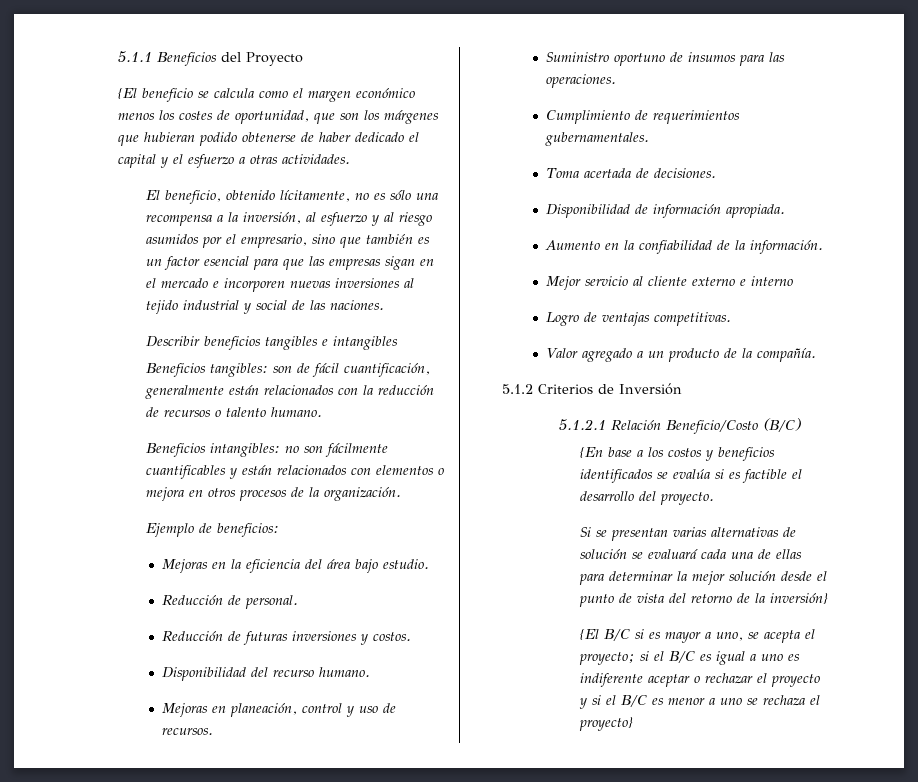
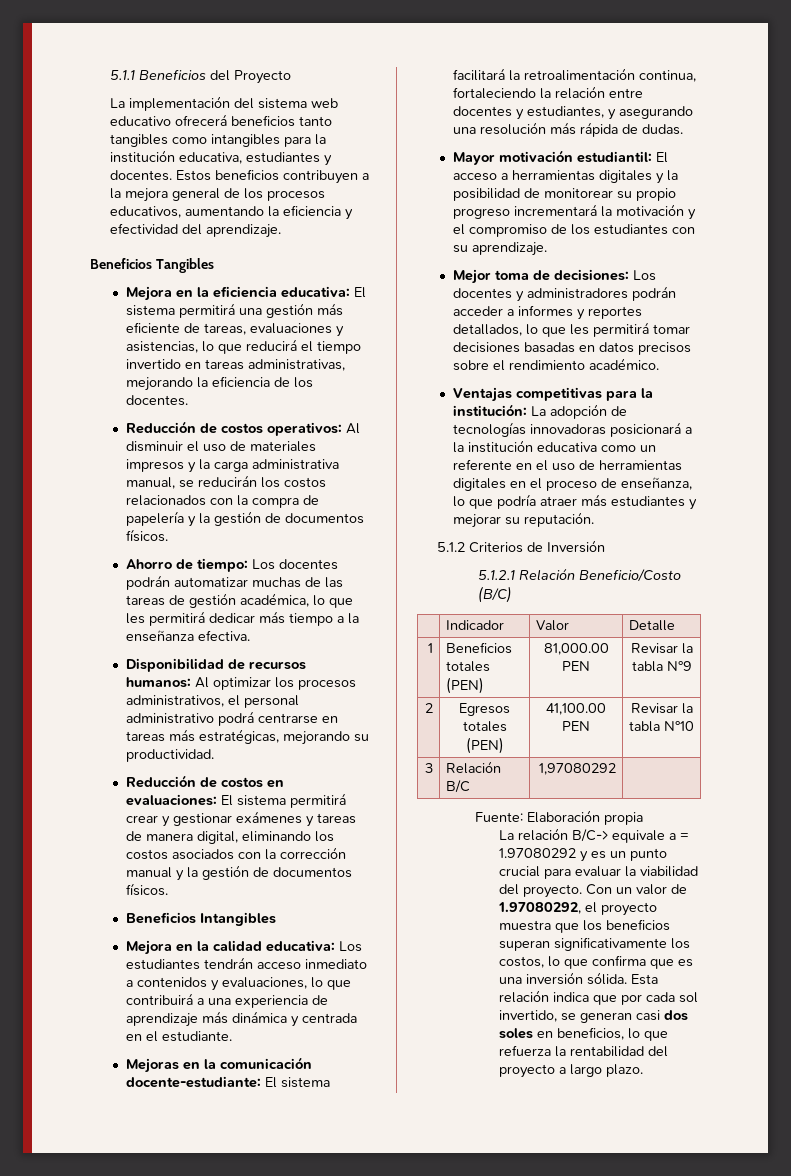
- {El beneficio se calcula como el margen económico menos los costes de oportunidad, que son los márgenes que hubieran podido obtenerse de haber dedicado el capital y el esfuerzo a otras actividades.
- El beneficio, obtenido lícitamente, no es sólo una recompensa a la inversión, al esfuerzo y al riesgo asumidos por el empresario, sino que también es un factor esencial para que las empresas sigan en el mercado e incorporen nuevas inversiones al tejido industrial y social de las naciones.
- Describir beneficios tangibles e intangibles
- Beneficios tangibles: son de fácil cuantificación, generalmente están relacionados con la reducción de recursos o talento humano.
- Beneficios intangibles: no son fácilmente cuantificables y están relacionados con elementos o mejora en otros procesos de la organización.
- Ejemplo de beneficios:
- Mejoras en la eficiencia del área bajo estudio.
- Reducción de personal.
- Reducción de futuras inversiones y costos.
- Disponibilidad del recurso humano.
- Mejoras en planeación, control y uso de recursos.
- Suministro oportuno de insumos para las operaciones.
- Cumplimiento de requerimientos gubernamentales.
- Toma acertada de decisiones.
- Disponibilidad de información apropiada.
- Aumento en la confiabilidad de la información.
- Mejor servicio al cliente externo e interno
- Logro de ventajas competitivas.
- Valor agregado a un producto de la compañía.
+ La implementación del sistema web educativo ofrecerá beneficios tanto tangibles como intangibles para la institución educativa, estudiantes y docentes. Estos beneficios contribuyen a la mejora general de los procesos educativos, aumentando la eficiencia y efectividad del aprendizaje.
+ Beneficios Tangibles
+ Mejora en la eficiencia educativa: El sistema permitirá una gestión más eficiente de tareas, evaluaciones y asistencias, lo que reducirá el tiempo invertido en tareas administrativas, mejorando la eficiencia de los docentes.
+ Reducción de costos operativos: Al disminuir el uso de materiales impresos y la carga administrativa manual, se reducirán los costos relacionados con la compra de papelería y la gestión de documentos físicos.
+ Ahorro de tiempo: Los docentes podrán automatizar muchas de las tareas de gestión académica, lo que les permitirá dedicar más tiempo a la enseñanza efectiva.
+ Disponibilidad de recursos humanos: Al optimizar los procesos administrativos, el personal administrativo podrá centrarse en tareas más estratégicas, mejorando su productividad.
+ Reducción de costos en evaluaciones: El sistema permitirá crear y gestionar exámenes y tareas de manera digital, eliminando los costos asociados con la corrección manual y la gestión de documentos físicos.
+ Beneficios Intangibles
+ Mejora en la calidad educativa: Los estudiantes tendrán acceso inmediato a contenidos y evaluaciones, lo que contribuirá a una experiencia de aprendizaje más dinámica y centrada en el estudiante.
+ Mejoras en la comunicación docente-estudiante: El sistema facilitará la retroalimentación continua, fortaleciendo la relación entre docentes y estudiantes, y asegurando una resolución más rápida de dudas.
+ Mayor motivación estudiantil: El acceso a herramientas digitales y la posibilidad de monitorear su propio progreso incrementará la motivación y el compromiso de los estudiantes con su aprendizaje.
+ Mejor toma de decisiones: Los docentes y administradores podrán acceder a informes y reportes detallados, lo que les permitirá tomar decisiones basadas en datos precisos sobre el rendimiento académico.
+ Ventajas competitivas para la institución: La adopción de tecnologías innovadoras posicionará a la institución educativa como un referente en el uso de herramientas digitales en el proceso de enseñanza, lo que podría atraer más estudiantes y mejorar su reputación.
- {En base a los costos y beneficios identificados se evalúa si es factible el desarrollo del proyecto.
- Si se presentan varias alternativas de solución se evaluará cada una de ellas para determinar la mejor solución desde el punto de vista del retorno de la inversión}
- {El B/C si es mayor a uno, se acepta el proyecto; si el B/C es igual a uno es indiferente aceptar o rechazar el proyecto y si el B/C es menor a uno se rechaza el proyecto}
+ | Indicador | Valor | Detalle
+ 1 | Beneficios totales (PEN) | 81,000.00 PEN | Revisar la tabla N°9
+ 2 | Egresos totales (PEN) | 41,100.00 PEN | Revisar la tabla N°10
+ 3 | Relación B/C | 1,97080292 |
+ Fuente: Elaboración propia
+ La relación B/C-> equivale a = 1.97080292 y es un punto crucial para evaluar la viabilidad del proyecto. Con un valor de 1.97080292, el proyecto muestra que los beneficios superan significativamente los costos, lo que confirma que es una inversión sólida. Esta relación indica que por cada sol invertido, se generan casi dos soles en beneficios, lo que refuerza la rentabilidad del proyecto a largo plazo.

